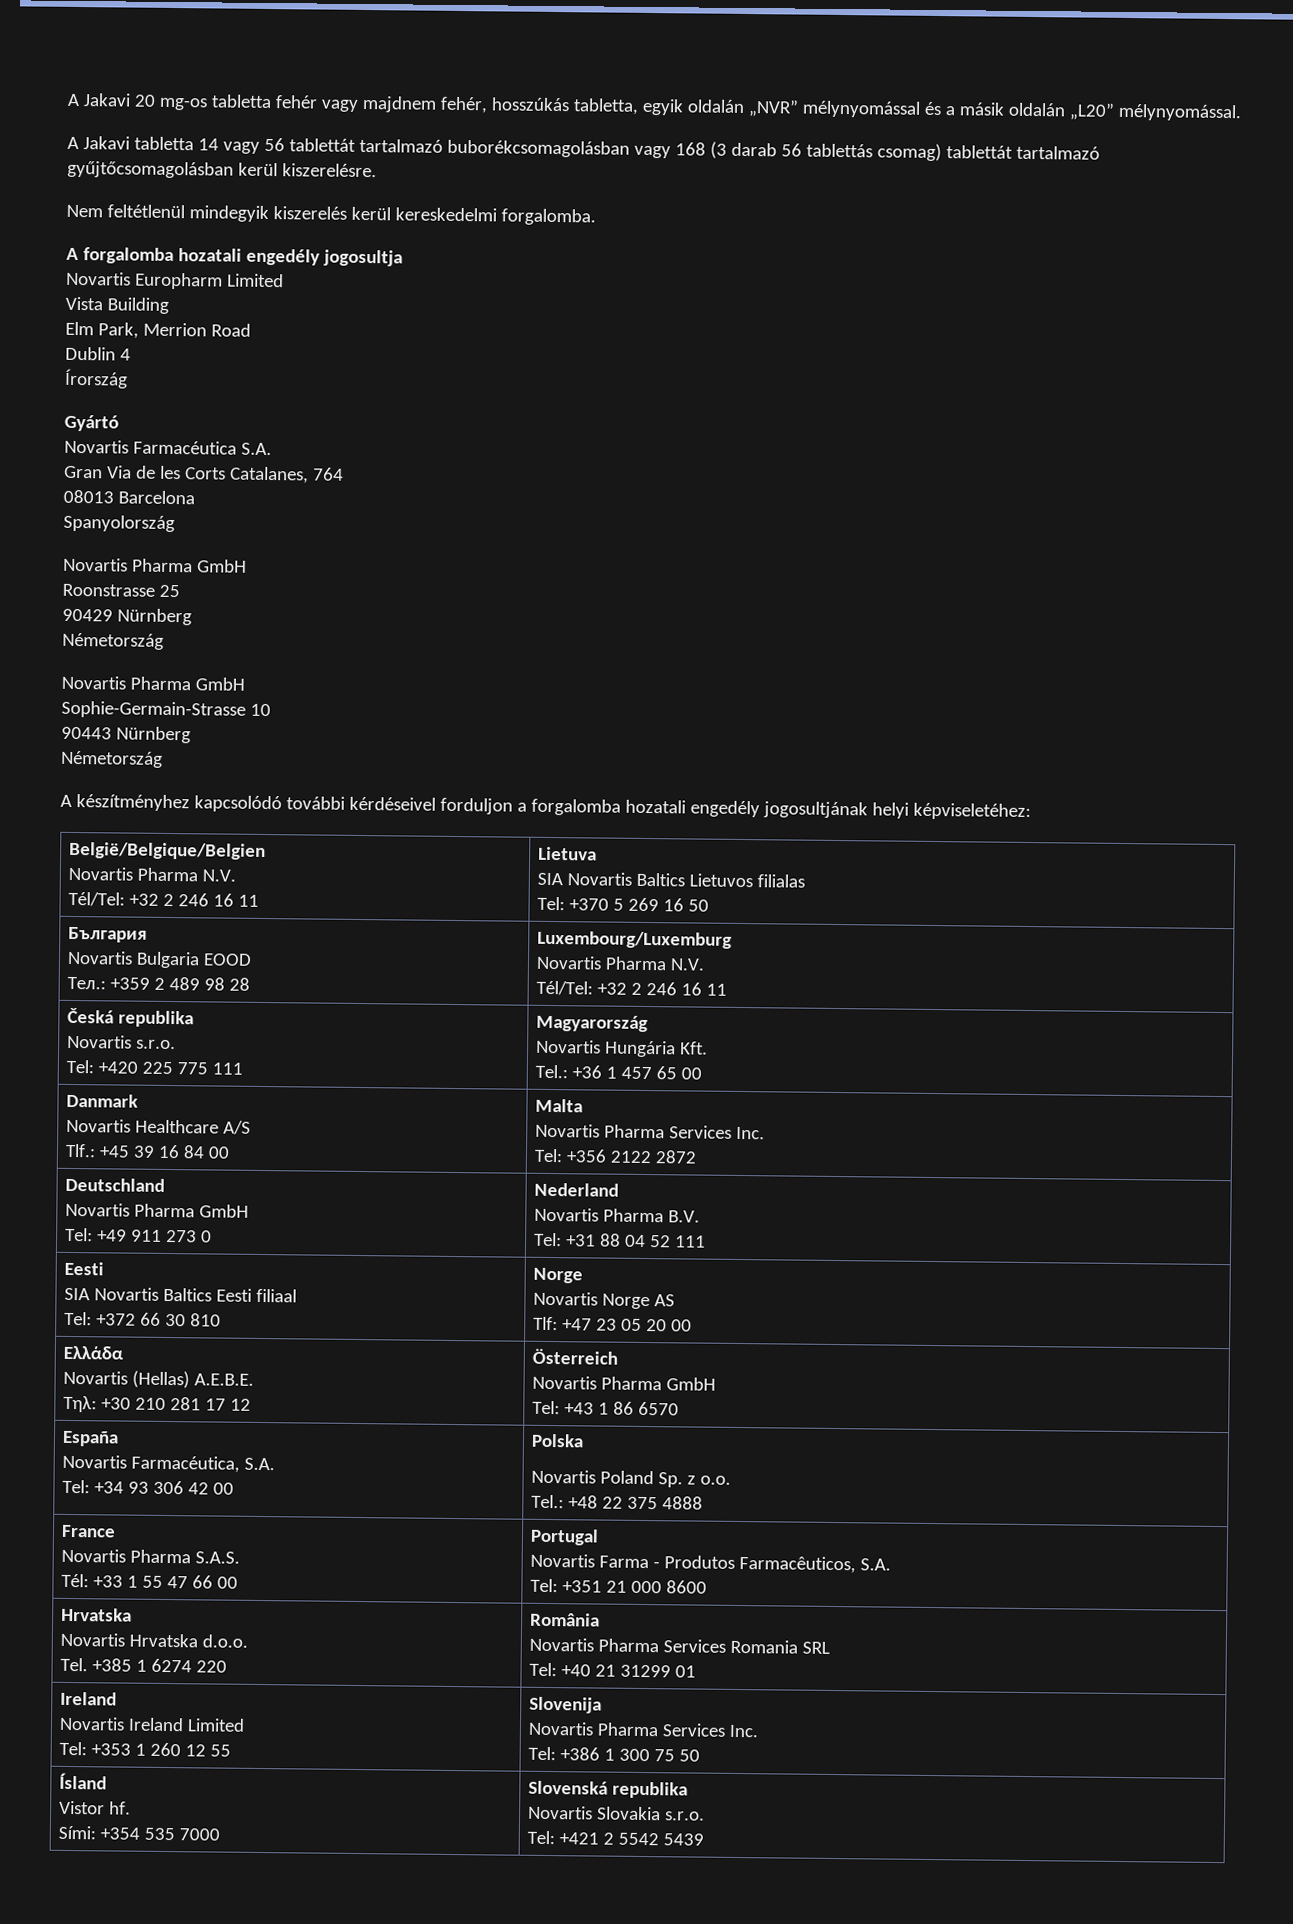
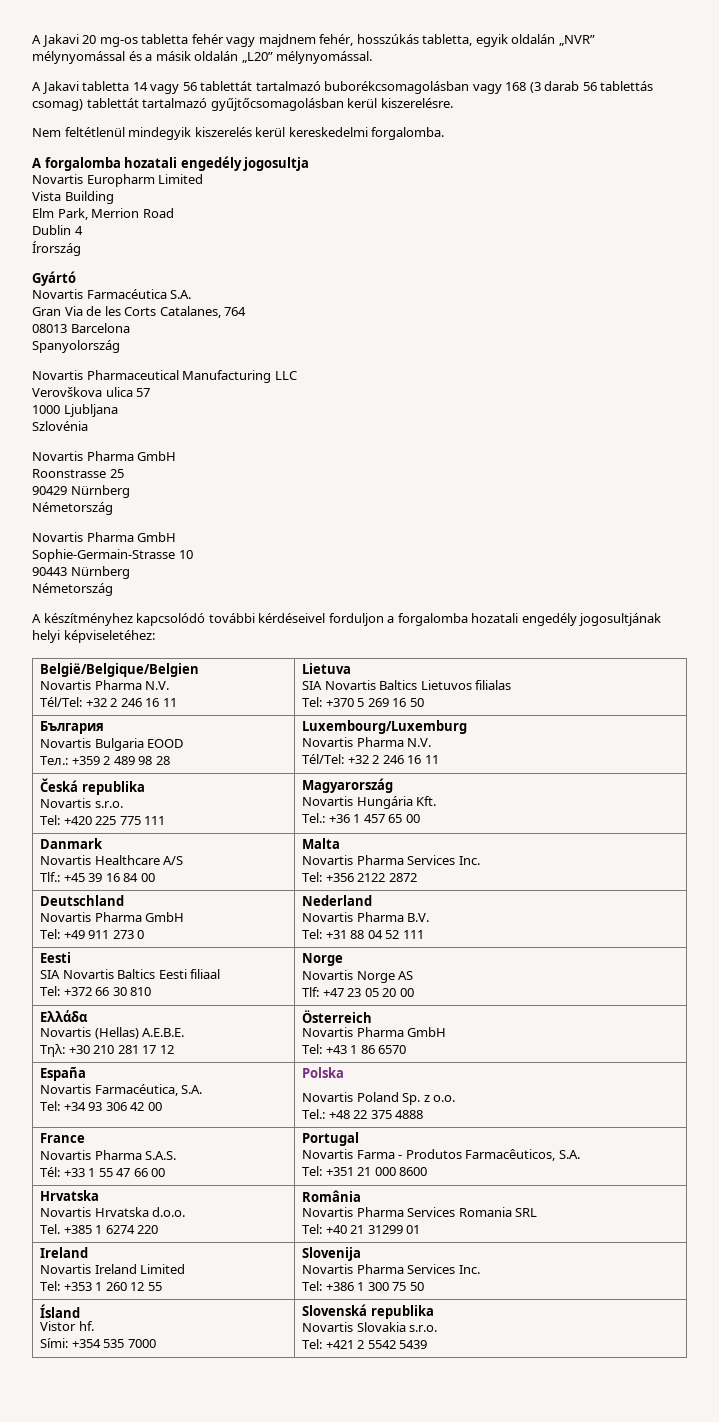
+ Novartis Pharmaceutical Manufacturing LLC
+ Verovškova ulica 57
+ 1000 Ljubljana
+ Szlovénia

